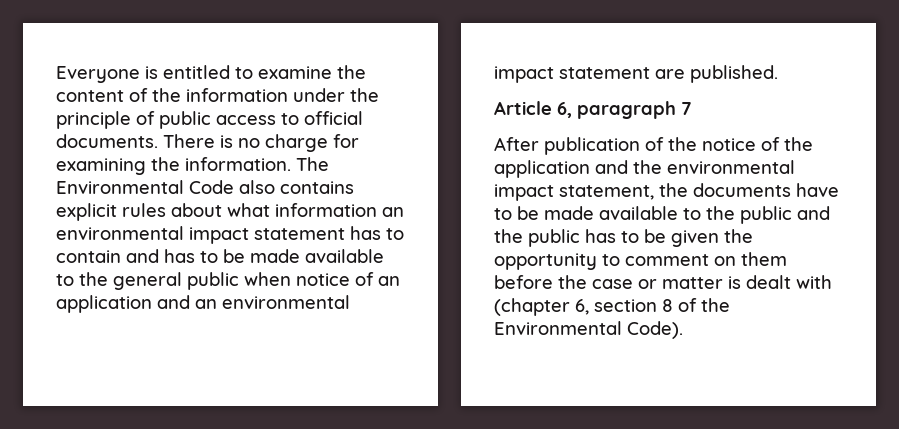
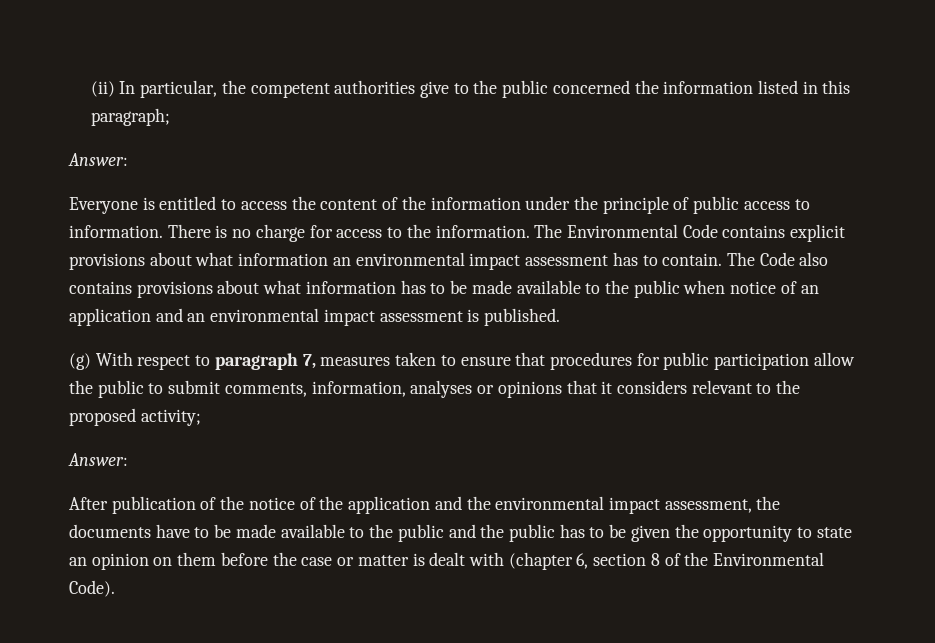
+ (ii) In particular, the competent authorities give to the public concerned the information listed in this paragraph;
+ Answer:
- Everyone is entitled to examine the content of the information under the principle of public access to official documents.
+ Everyone is entitled to access the content of the information under the principle of public access to information.
- There is no charge for examining the information.
+ There is no charge for access to the information.
- The Environmental Code also contains explicit rules about what information an environmental impact statement has to contain and has to be made available to the general public when notice of an application and an environmental impact statement are published.
+ The Environmental Code contains explicit provisions about what information an environmental impact assessment has to contain. The Code also contains provisions about what information has to be made available to the public when notice of an application and an environmental impact assessment is published.
- Article 6, paragraph 7
+ (g) With respect to paragraph 7, measures taken to ensure that procedures for public participation allow the public to submit comments, information, analyses or opinions that it considers relevant to the proposed activity;
+ Answer:
- After publication of the notice of the application and the environmental impact statement, the documents have to be made available to the public and the public has to be given the opportunity to comment on them before the case or matter is dealt with (chapter 6, section 8 of the Environmental Code).
+ After publication of the notice of the application and the environmental impact assessment, the documents have to be made available to the public and the public has to be given the opportunity to state an opinion on them before the case or matter is dealt with (chapter 6, section 8 of the Environmental Code).

